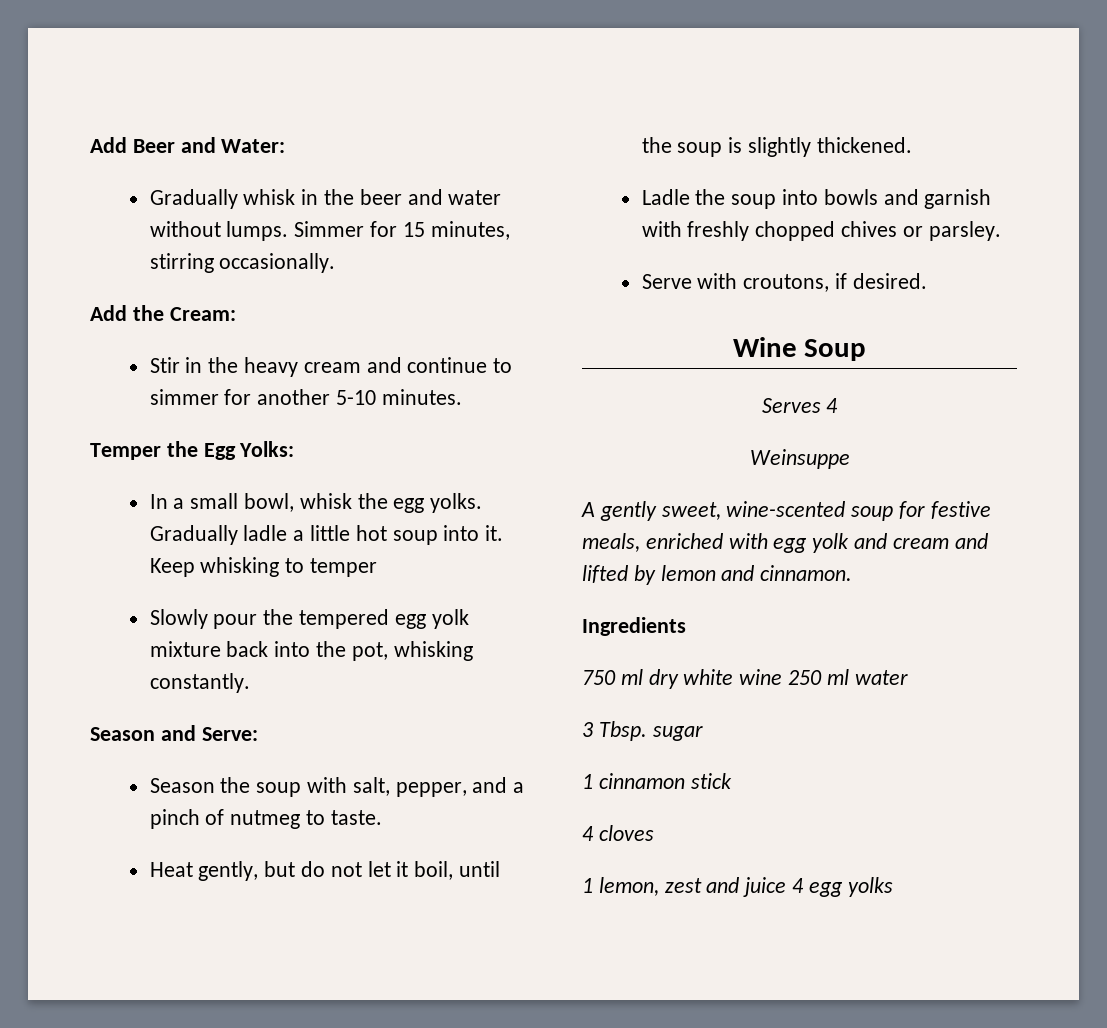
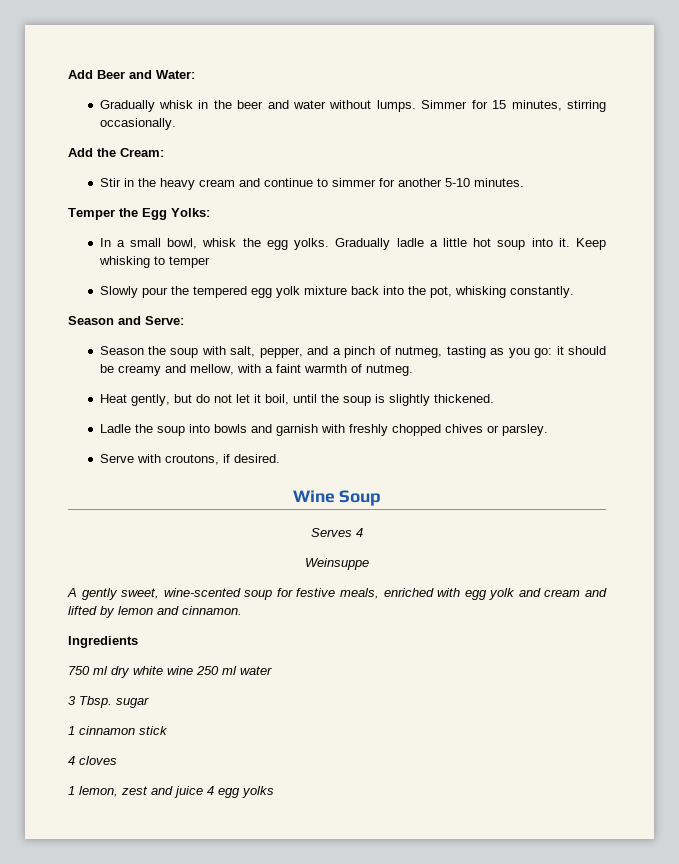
- Season the soup with salt, pepper, and a pinch of nutmeg to taste.
+ Season the soup with salt, pepper, and a pinch of nutmeg, tasting as you go: it should be creamy and mellow, with a faint warmth of nutmeg.

